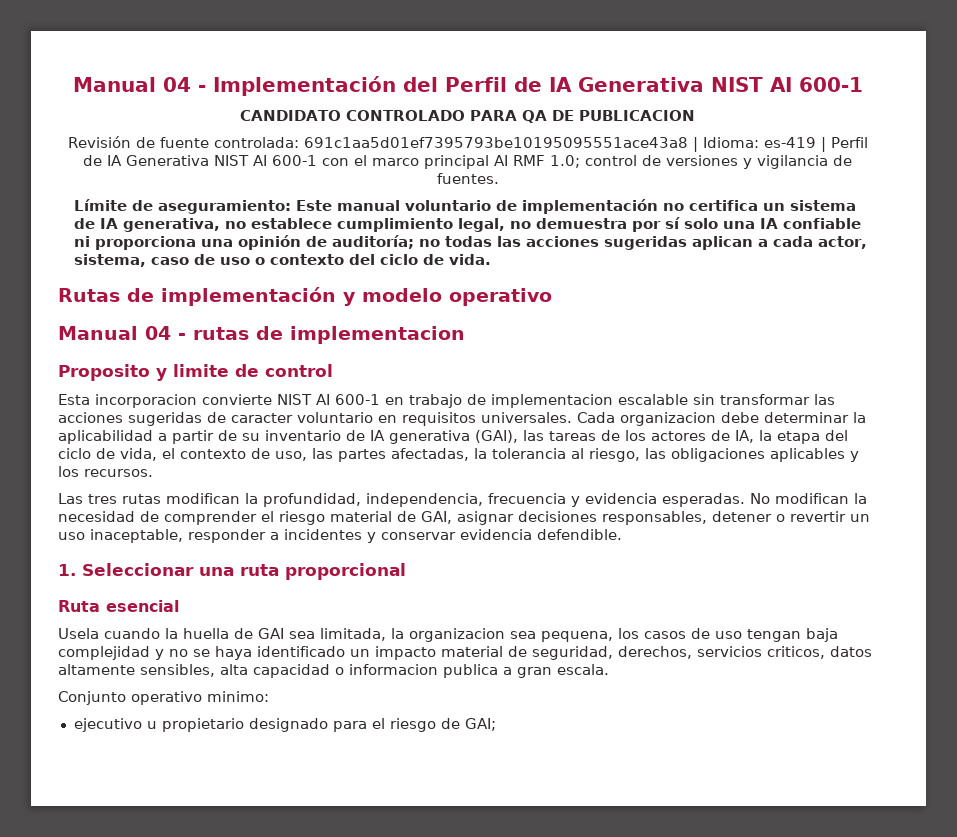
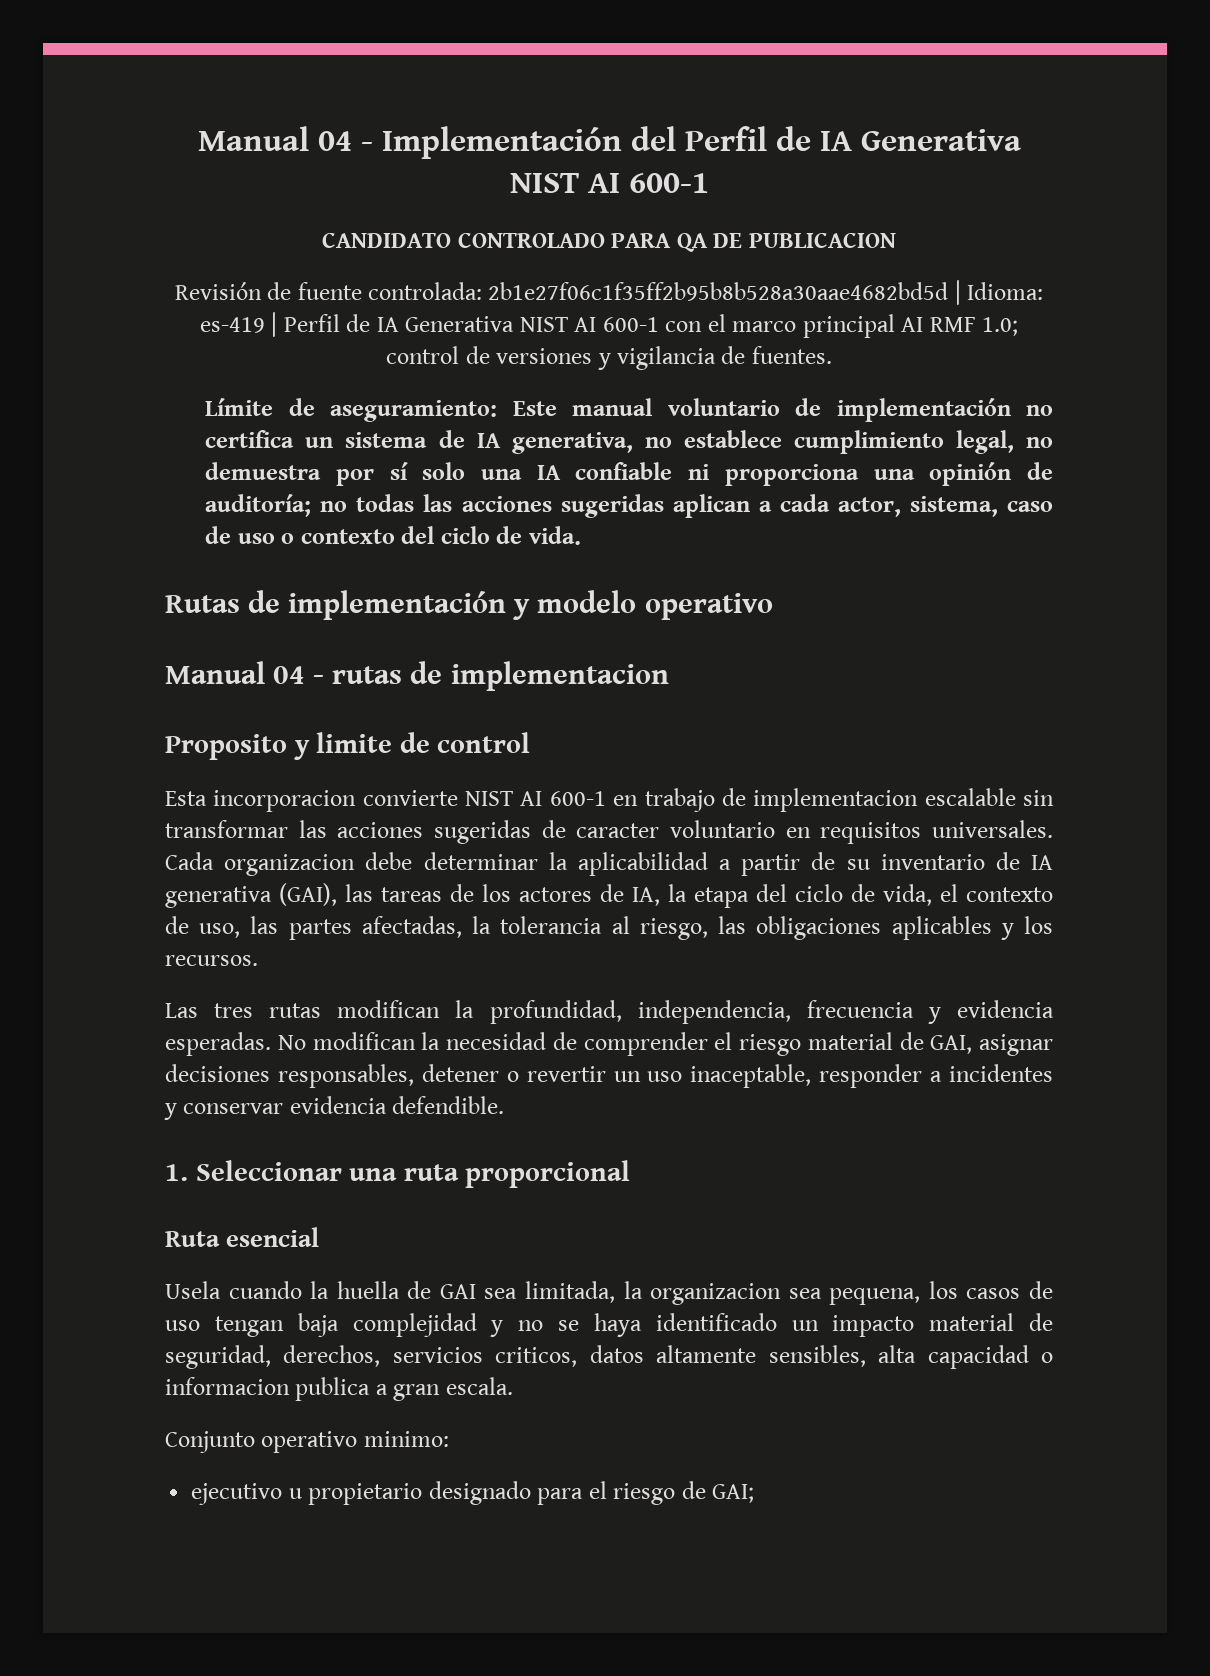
- Revisión de fuente controlada: 691c1aa5d01ef7395793be10195095551ace43a8 | Idioma: es-419 | Perfil de IA Generativa NIST AI 600-1 con el marco principal AI RMF 1.0; control de versiones y vigilancia de fuentes.
+ Revisión de fuente controlada: 2b1e27f06c1f35ff2b95b8b528a30aae4682bd5d | Idioma: es-419 | Perfil de IA Generativa NIST AI 600-1 con el marco principal AI RMF 1.0; control de versiones y vigilancia de fuentes.

